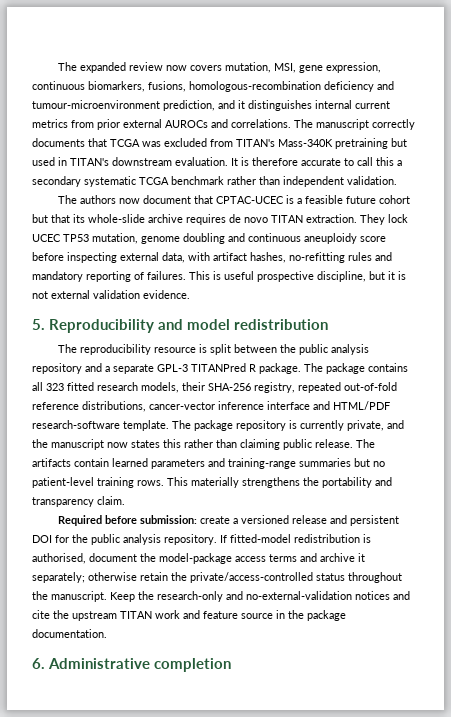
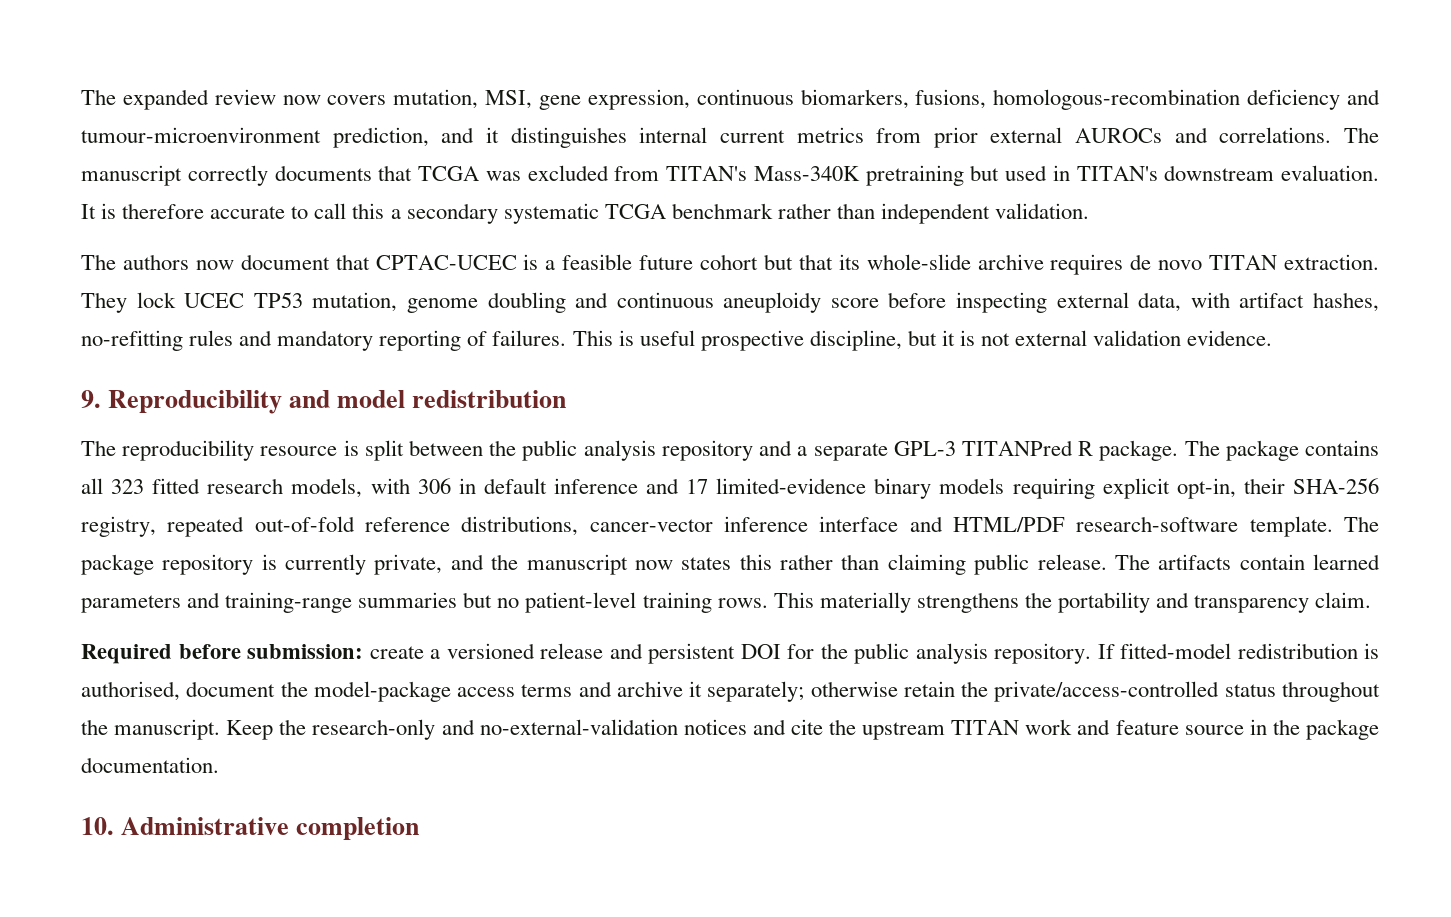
- 5. Reproducibility and model redistribution
+ 9. Reproducibility and model redistribution
- The package contains all 323 fitted research models, their SHA-256 registry, repeated out-of-fold reference distributions, cancer-vector inference interface and HTML/PDF research-software template.
+ The package contains all 323 fitted research models, with 306 in default inference and 17 limited-evidence binary models requiring explicit opt-in, their SHA-256 registry, repeated out-of-fold reference distributions, cancer-vector inference interface and HTML/PDF research-software template.
- 6. Administrative completion
+ 10. Administrative completion

